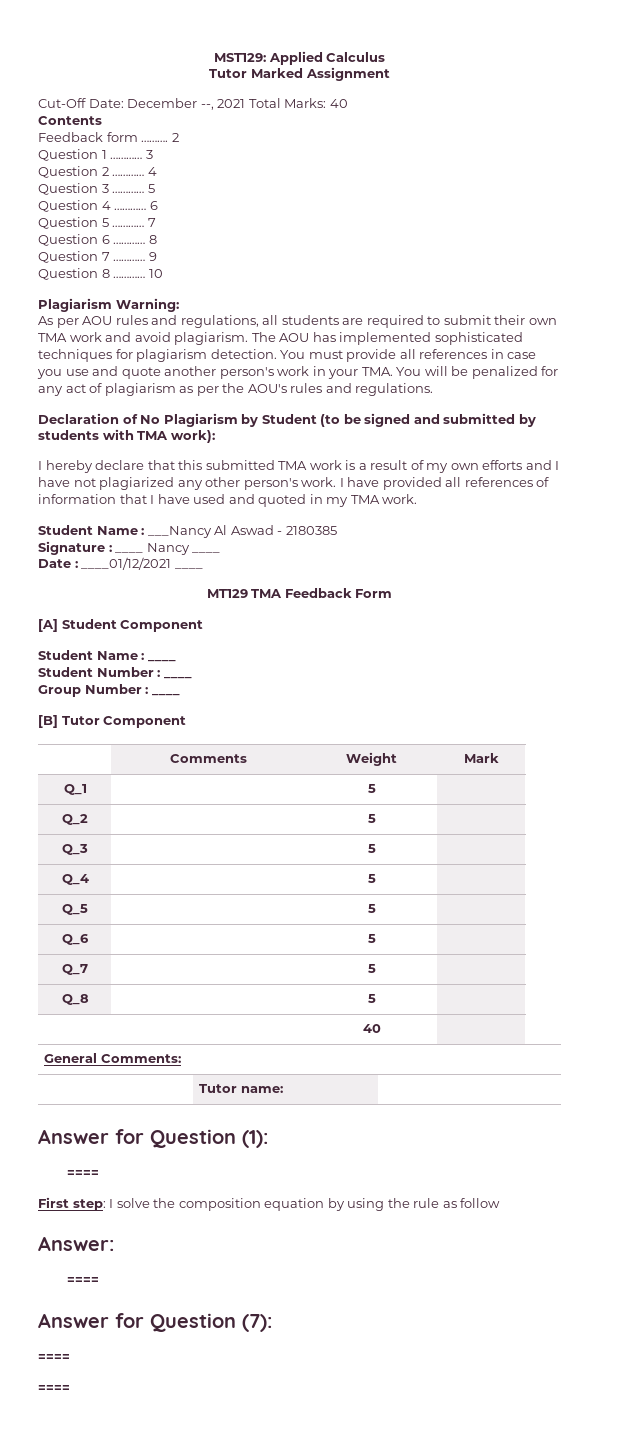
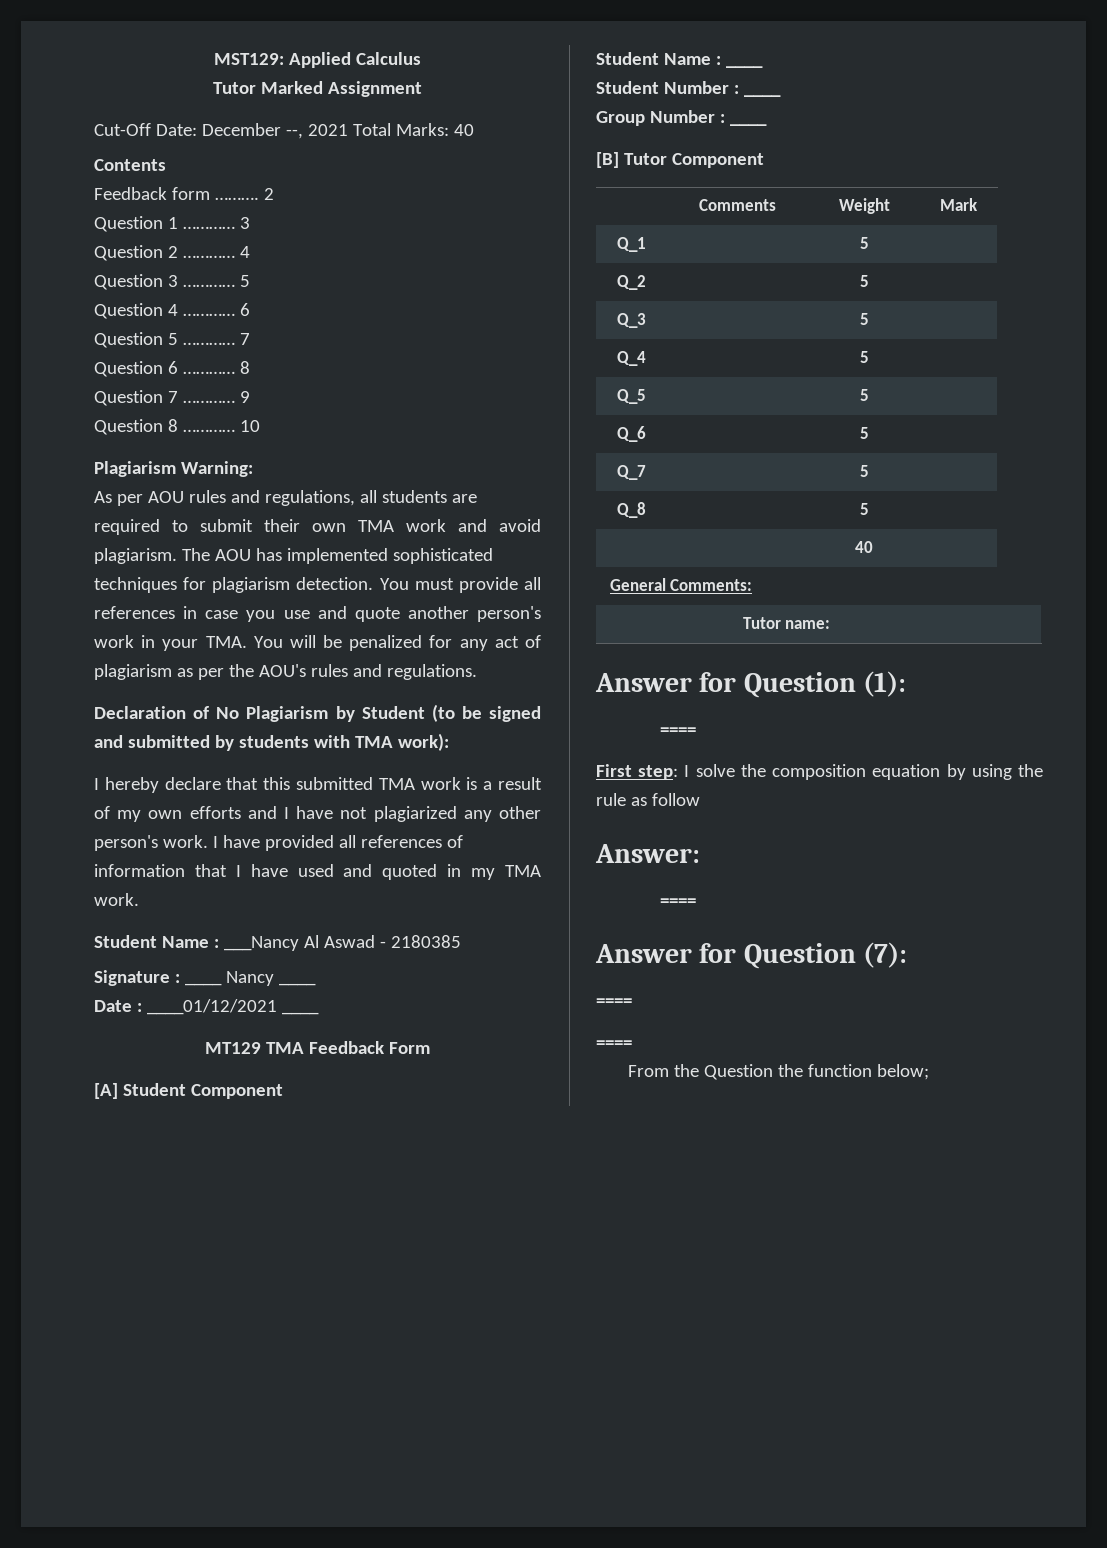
+ From the Question the function below;

